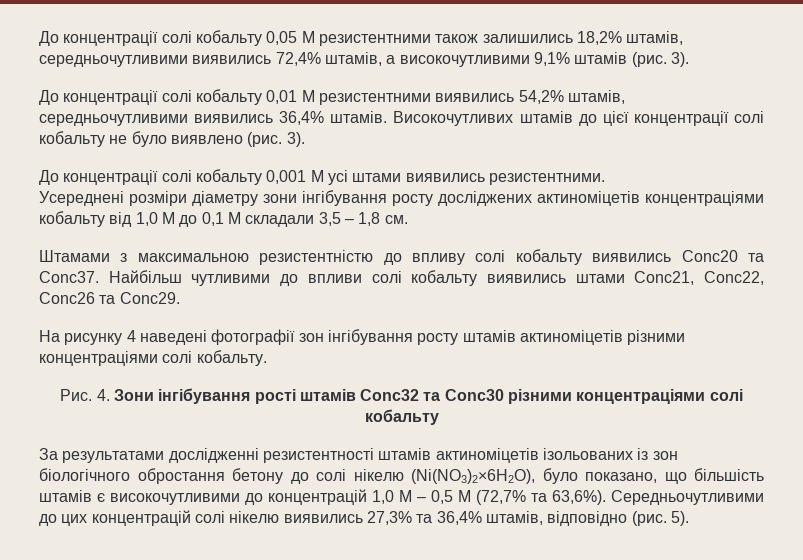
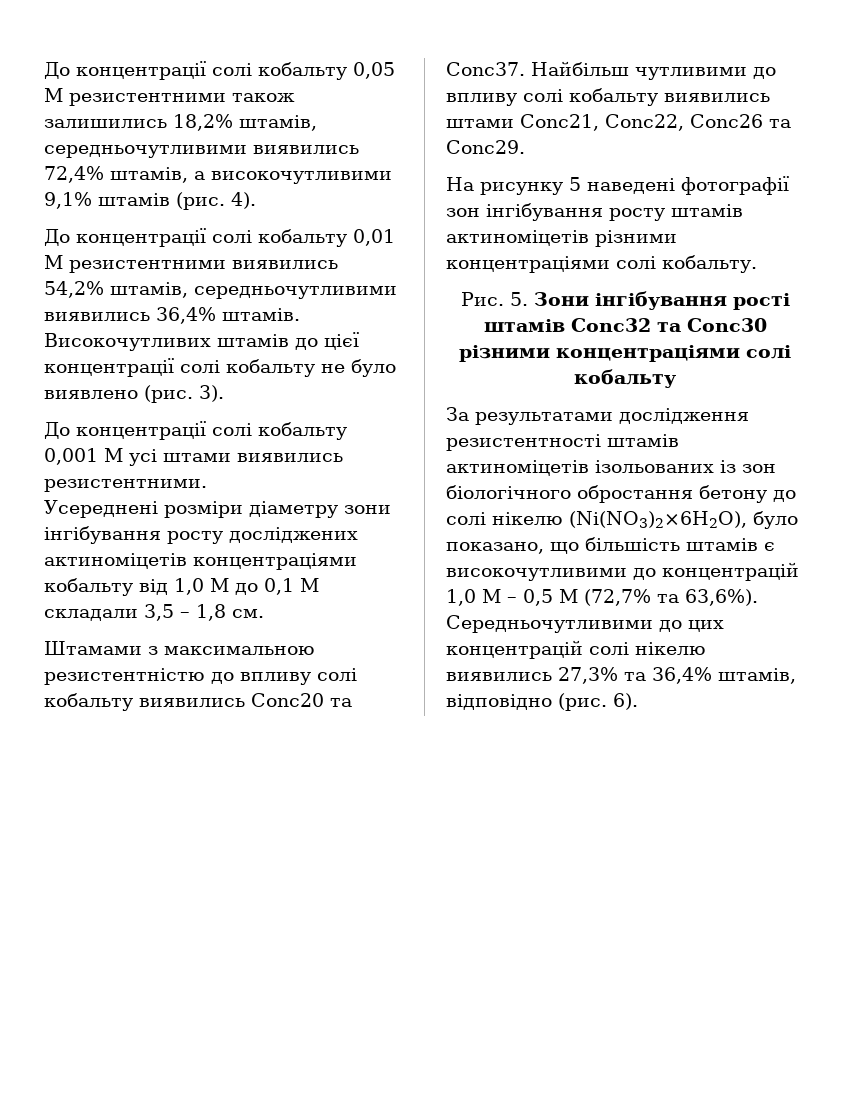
- До концентрації солі кобальту 0,05 М резистентними також залишились 18,2% штамів, середньочутливими виявились 72,4% штамів, а високочутливими 9,1% штамів (рис. 3).
+ До концентрації солі кобальту 0,05 М резистентними також залишились 18,2% штамів, середньочутливими виявились 72,4% штамів, а високочутливими 9,1% штамів (рис. 4).
- Найбільш чутливими до впливи солі кобальту виявились штами Conc21, Conc22, Conc26 та Conc29.
+ Найбільш чутливими до впливу солі кобальту виявились штами Conc21, Conc22, Conc26 та Conc29.
- На рисунку 4 наведені фотографії зон інгібування росту штамів актиноміцетів різними концентраціями солі кобальту.
+ На рисунку 5 наведені фотографії зон інгібування росту штамів актиноміцетів різними концентраціями солі кобальту.
- Рис. 4. Зони інгібування рості штамів Conc32 та Conc30 різними концентраціями солі кобальту
+ Рис. 5. Зони інгібування рості штамів Conc32 та Conc30 різними концентраціями солі кобальту
- За результатами дослідженні резистентності штамів актиноміцетів ізольованих із зон біологічного обростання бетону до солі нікелю (Ni(NO3)2×6H2O), було показано, що більшість штамів є високочутливими до концентрацій 1,0 М – 0,5 М (72,7% та 63,6%).
+ За результатами дослідження резистентності штамів актиноміцетів ізольованих із зон біологічного обростання бетону до солі нікелю (Ni(NO3)2×6H2O), було показано, що більшість штамів є високочутливими до концентрацій 1,0 М – 0,5 М (72,7% та 63,6%).
- 5).
+ 6).

